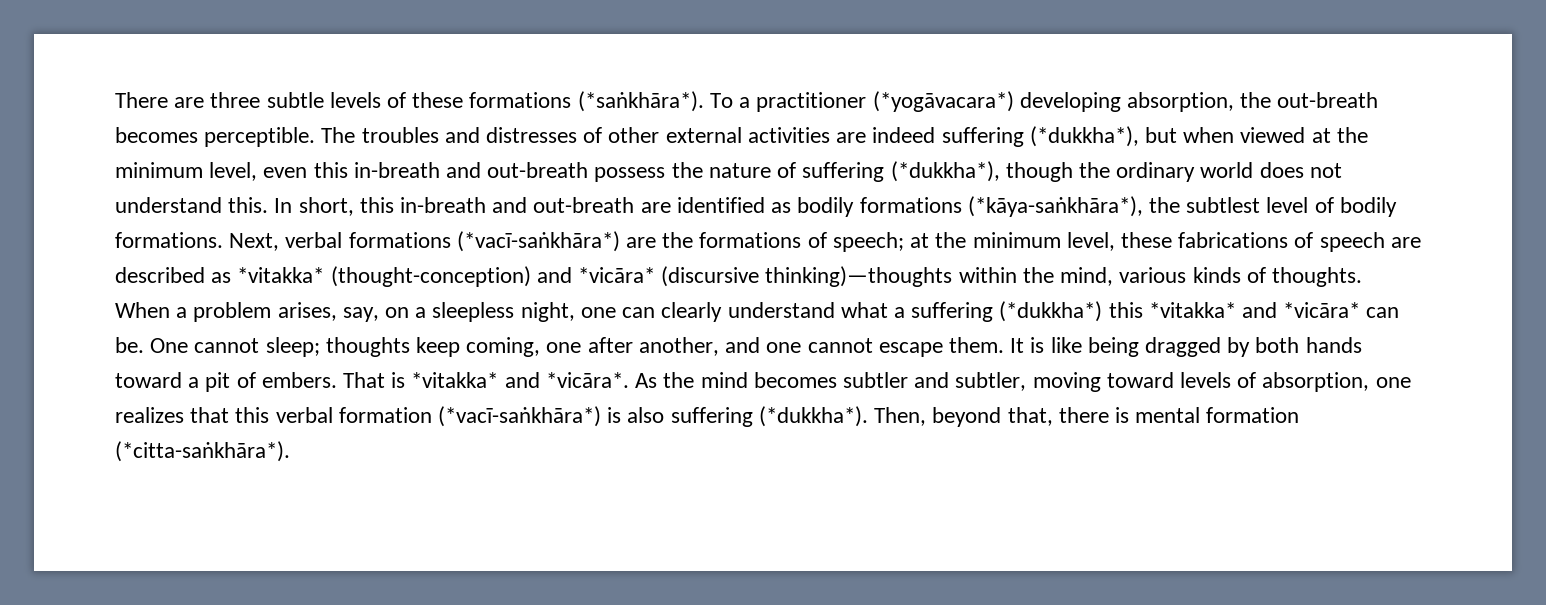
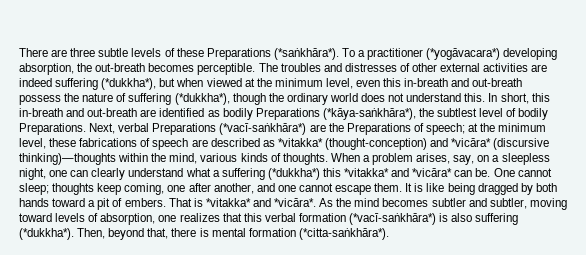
- There are three subtle levels of these formations (*saṅkhāra*).
+ There are three subtle levels of these Preparations (*saṅkhāra*).
- In short, this in-breath and out-breath are identified as bodily formations (*kāya-saṅkhāra*), the subtlest level of bodily formations.
+ In short, this in-breath and out-breath are identified as bodily Preparations (*kāya-saṅkhāra*), the subtlest level of bodily Preparations.
- Next, verbal formations (*vacī-saṅkhāra*) are the formations of speech; at the minimum level, these fabrications of speech are described as *vitakka* (thought-conception) and *vicāra* (discursive thinking)—thoughts within the mind, various kinds of thoughts.
+ Next, verbal Preparations (*vacī-saṅkhāra*) are the Preparations of speech; at the minimum level, these fabrications of speech are described as *vitakka* (thought-conception) and *vicāra* (discursive thinking)—thoughts within the mind, various kinds of thoughts.

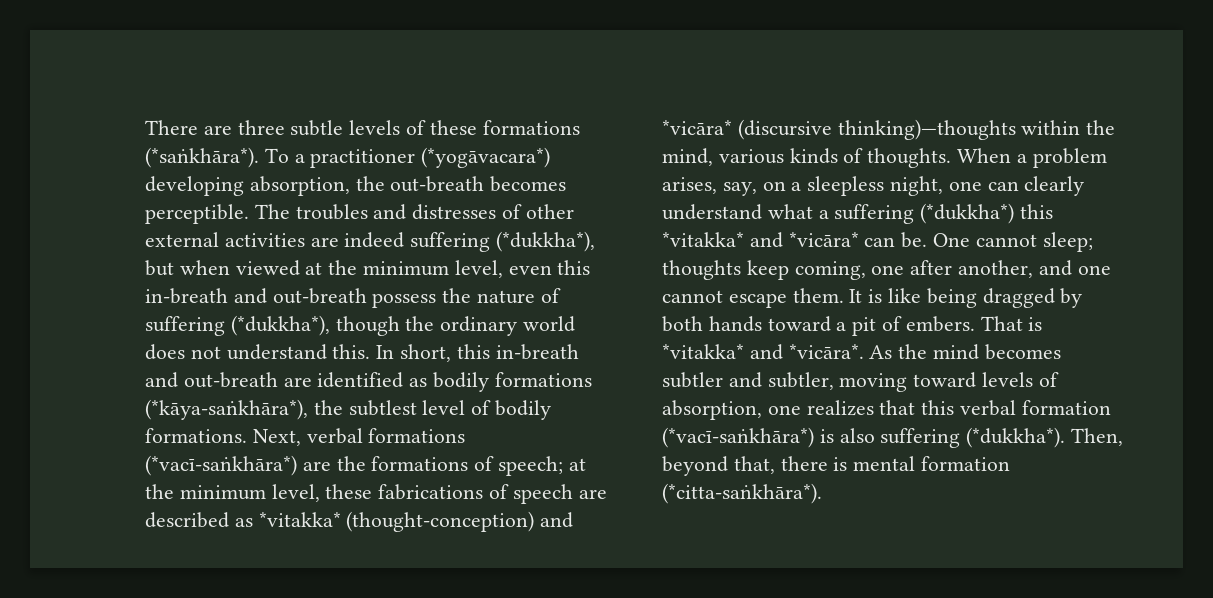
- There are three subtle levels of these Preparations (*saṅkhāra*).
+ There are three subtle levels of these formations (*saṅkhāra*).
- In short, this in-breath and out-breath are identified as bodily Preparations (*kāya-saṅkhāra*), the subtlest level of bodily Preparations.
+ In short, this in-breath and out-breath are identified as bodily formations (*kāya-saṅkhāra*), the subtlest level of bodily formations.
- Next, verbal Preparations (*vacī-saṅkhāra*) are the Preparations of speech; at the minimum level, these fabrications of speech are described as *vitakka* (thought-conception) and *vicāra* (discursive thinking)—thoughts within the mind, various kinds of thoughts.
+ Next, verbal formations (*vacī-saṅkhāra*) are the formations of speech; at the minimum level, these fabrications of speech are described as *vitakka* (thought-conception) and *vicāra* (discursive thinking)—thoughts within the mind, various kinds of thoughts.

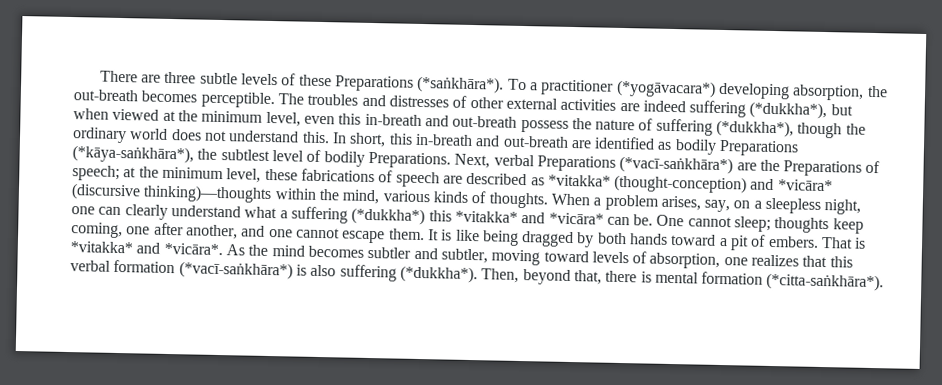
- There are three subtle levels of these formations (*saṅkhāra*).
+ There are three subtle levels of these Preparations (*saṅkhāra*).
- In short, this in-breath and out-breath are identified as bodily formations (*kāya-saṅkhāra*), the subtlest level of bodily formations.
+ In short, this in-breath and out-breath are identified as bodily Preparations (*kāya-saṅkhāra*), the subtlest level of bodily Preparations.
- Next, verbal formations (*vacī-saṅkhāra*) are the formations of speech; at the minimum level, these fabrications of speech are described as *vitakka* (thought-conception) and *vicāra* (discursive thinking)—thoughts within the mind, various kinds of thoughts.
+ Next, verbal Preparations (*vacī-saṅkhāra*) are the Preparations of speech; at the minimum level, these fabrications of speech are described as *vitakka* (thought-conception) and *vicāra* (discursive thinking)—thoughts within the mind, various kinds of thoughts.

